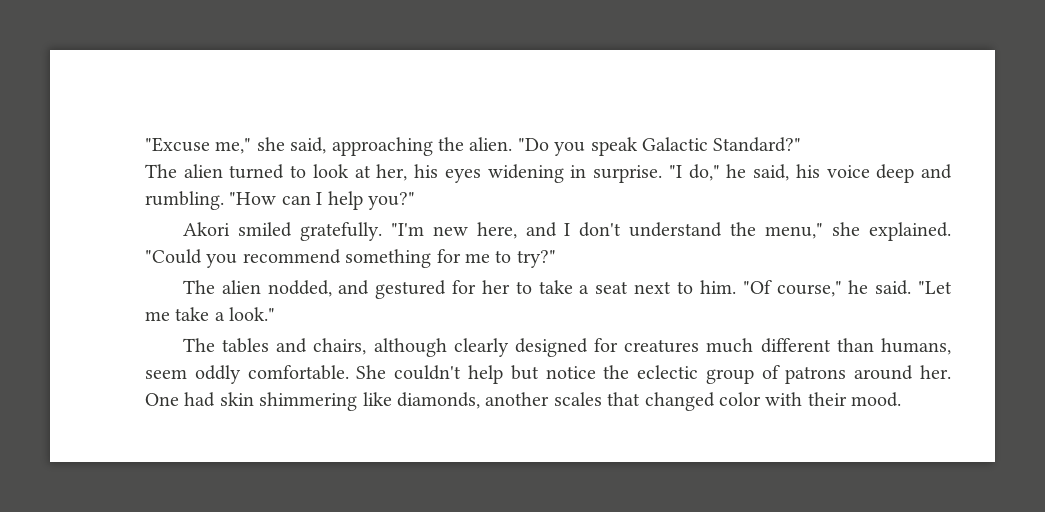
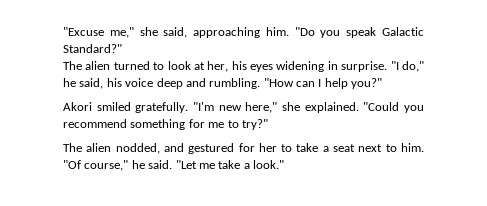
- "Excuse me," she said, approaching the alien.
+ "Excuse me," she said, approaching him.
- "I'm new here, and I don't understand the menu," she explained.
+ "I'm new here," she explained.
- The tables and chairs, although clearly designed for creatures much different than humans, seem oddly comfortable. She couldn't help but notice the eclectic group of patrons around her. One had skin shimmering like diamonds, another scales that changed color with their mood.

